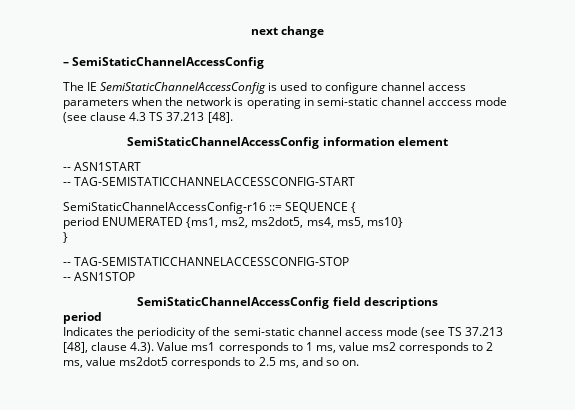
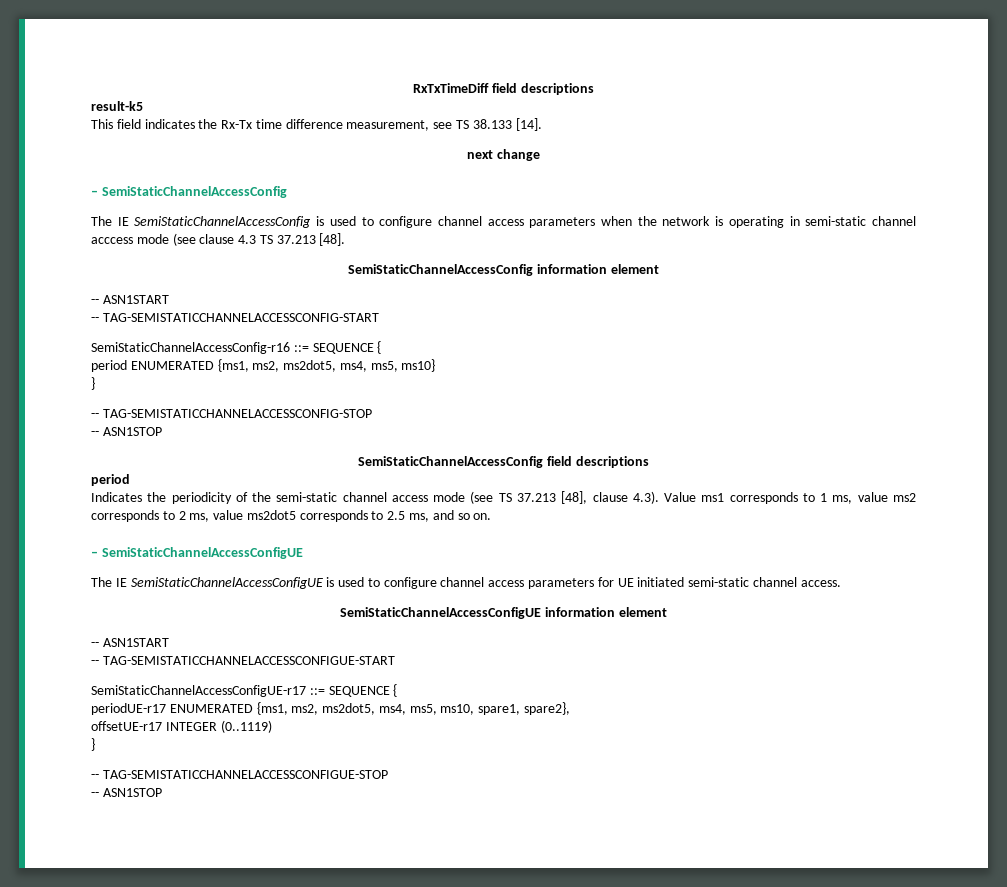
+ RxTxTimeDiff field descriptions
+ result-k5
+ This field indicates the Rx-Tx time difference measurement, see TS 38.133 [14].
+ – SemiStaticChannelAccessConfigUE
+ The IE SemiStaticChannelAccessConfigUE is used to configure channel access parameters for UE initiated semi-static channel access.
+ SemiStaticChannelAccessConfigUE information element
+ -- ASN1START
+ -- TAG-SEMISTATICCHANNELACCESSCONFIGUE-START
+ SemiStaticChannelAccessConfigUE-r17 ::= SEQUENCE {
+ periodUE-r17 ENUMERATED {ms1, ms2, ms2dot5, ms4, ms5, ms10, spare1, spare2},
+ offsetUE-r17 INTEGER (0..1119)
+ }
+ -- TAG-SEMISTATICCHANNELACCESSCONFIGUE-STOP
+ -- ASN1STOP

